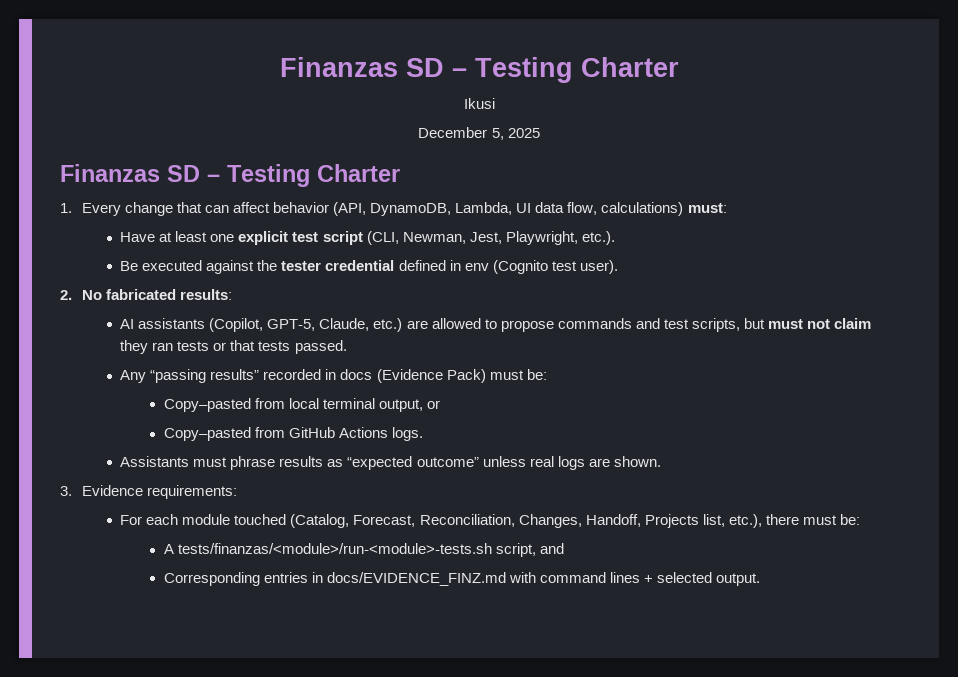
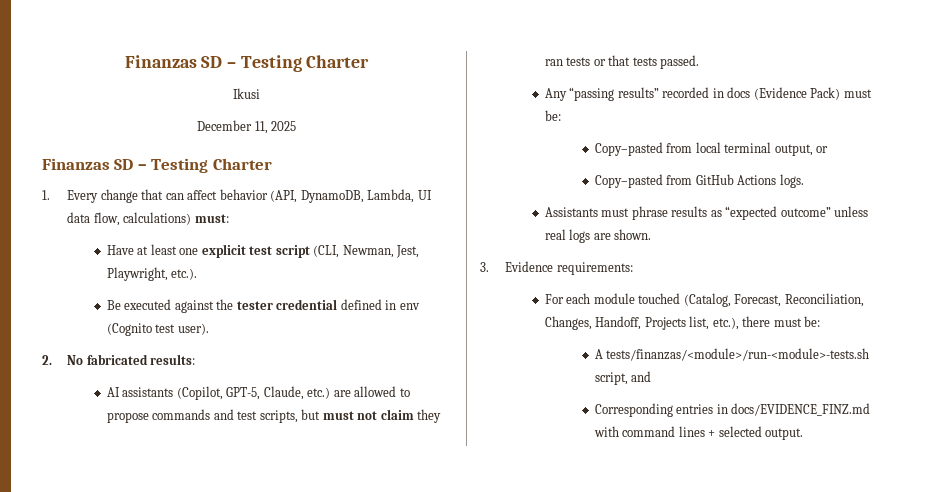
- December 5, 2025
+ December 11, 2025

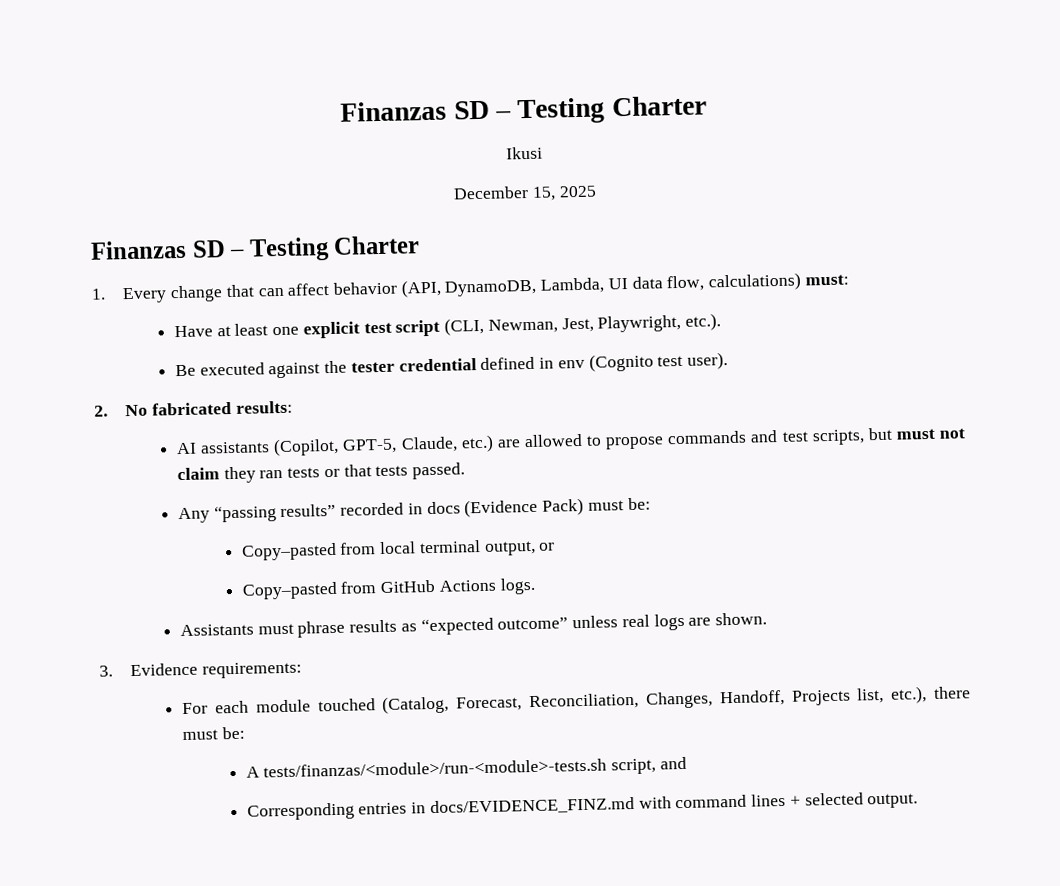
- December 11, 2025
+ December 15, 2025

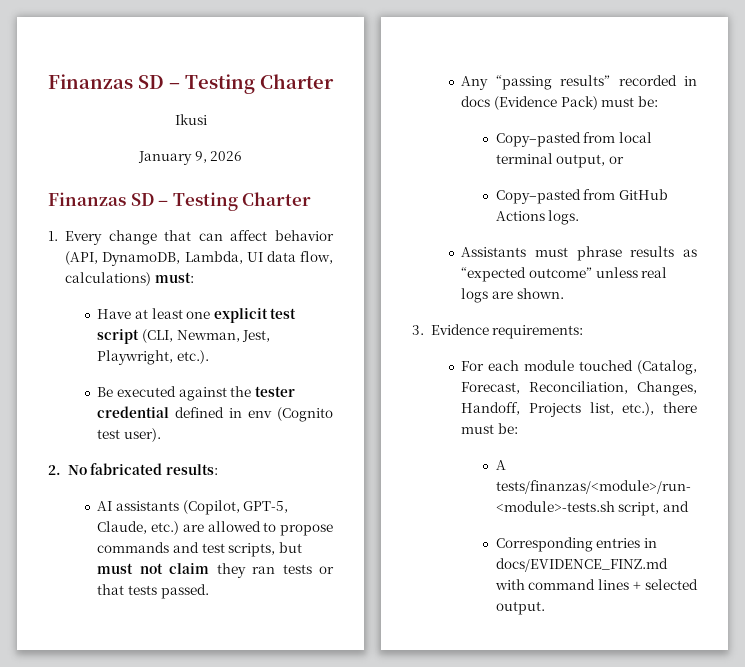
- December 15, 2025
+ January 9, 2026

